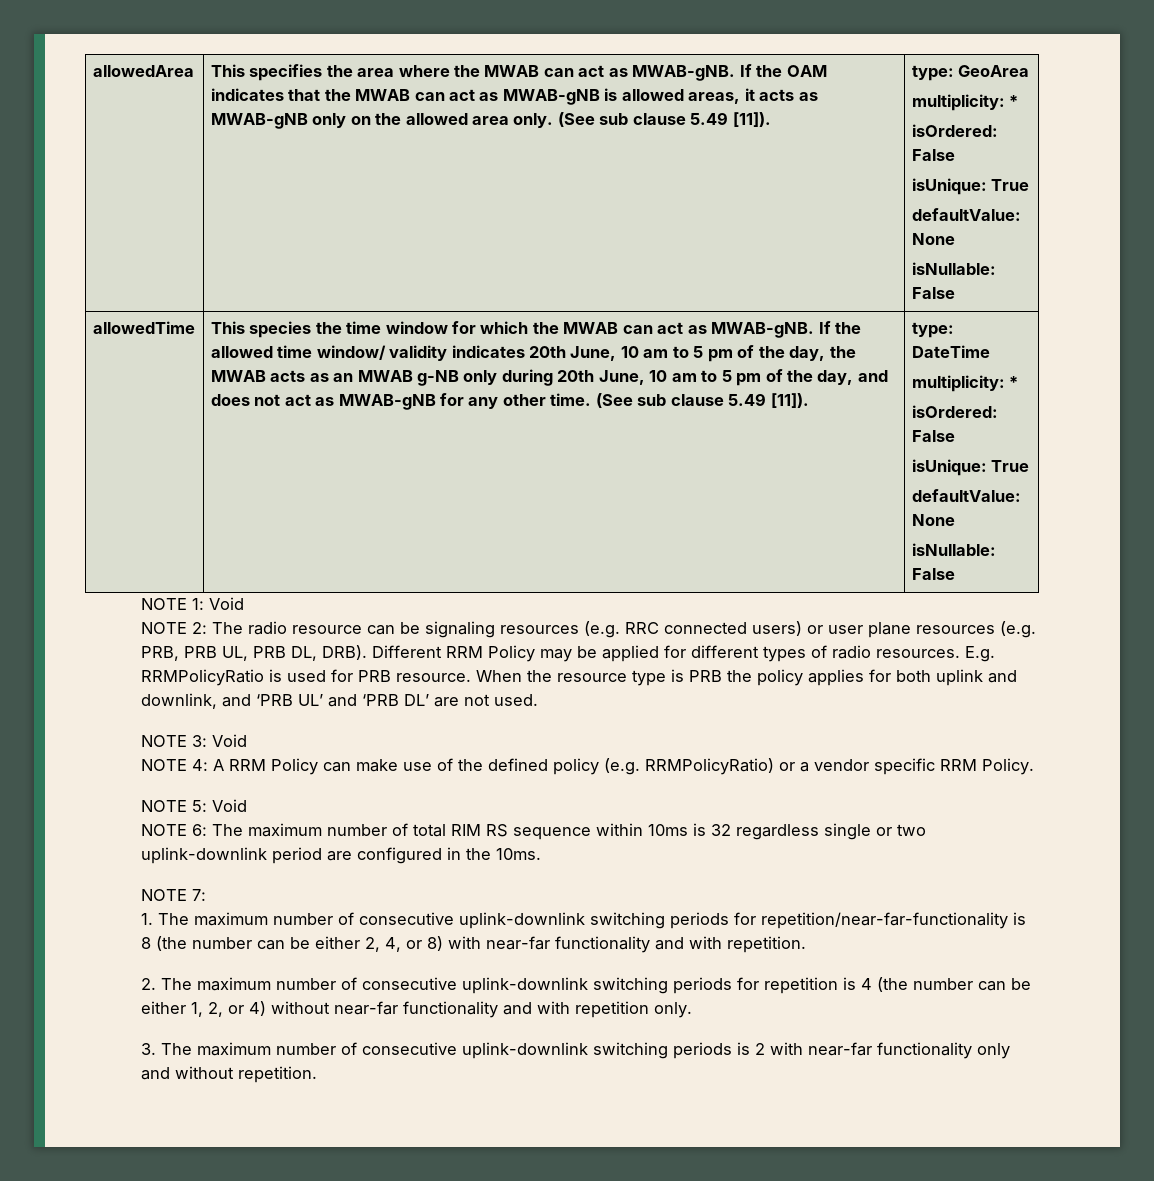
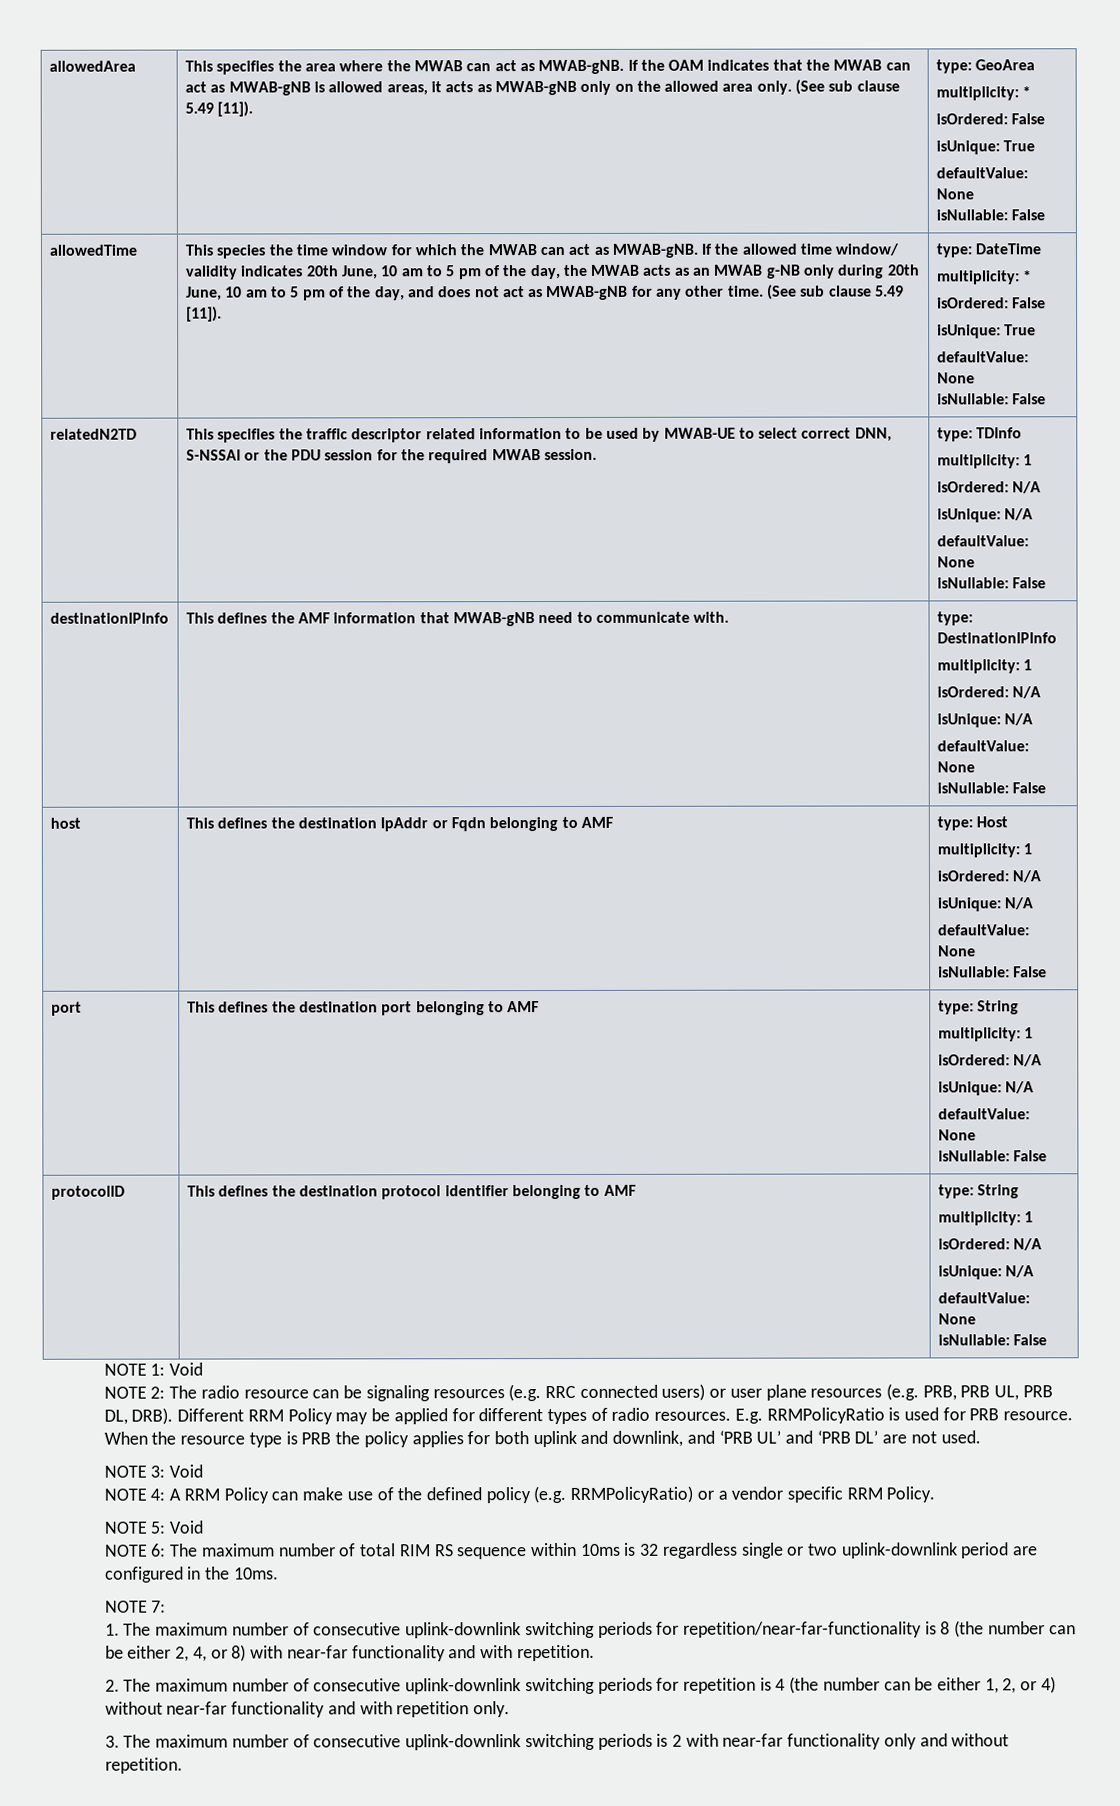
+ relatedN2TD | This specifies the traffic descriptor related information to be used by MWAB-UE to select correct DNN, S-NSSAI or the PDU session for the required MWAB session. | type: TDInfo
+ multiplicity: 1
+ isOrdered: N/A
+ isUnique: N/A
+ defaultValue: None
+ isNullable: False
+ destinationIPInfo | This defines the AMF information that MWAB-gNB need to communicate with. | type: DestinationIPInfo
+ multiplicity: 1
+ isOrdered: N/A
+ isUnique: N/A
+ defaultValue: None
+ isNullable: False
+ host | This defines the destination IpAddr or Fqdn belonging to AMF | type: Host
+ multiplicity: 1
+ isOrdered: N/A
+ isUnique: N/A
+ defaultValue: None
+ isNullable: False
+ port | This defines the destination port belonging to AMF | type: String
+ multiplicity: 1
+ isOrdered: N/A
+ isUnique: N/A
+ defaultValue: None
+ isNullable: False
+ protocolID | This defines the destination protocol identifier belonging to AMF | type: String
+ multiplicity: 1
+ isOrdered: N/A
+ isUnique: N/A
+ defaultValue: None
+ isNullable: False

